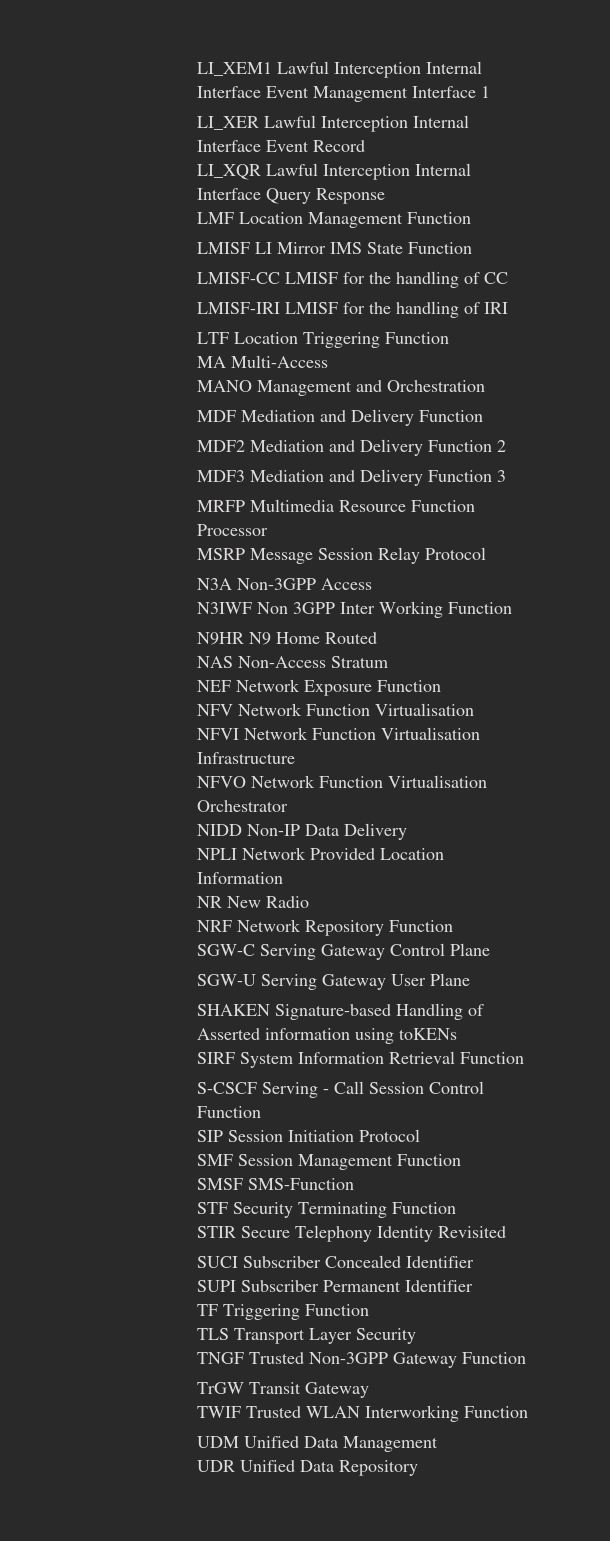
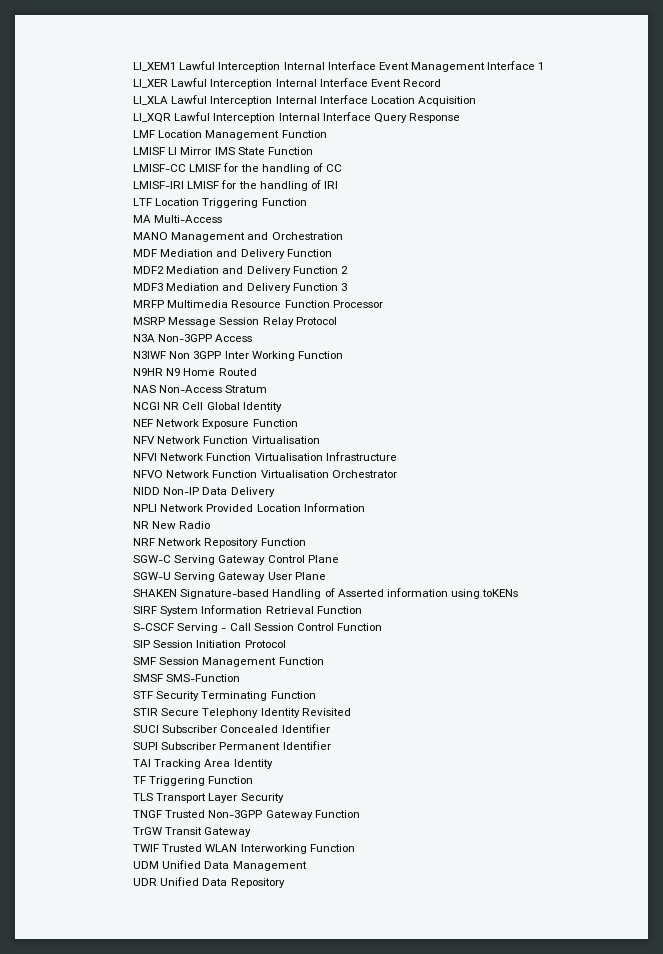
+ LI_XLA Lawful Interception Internal Interface Location Acquisition
+ NCGI NR Cell Global Identity
+ TAI Tracking Area Identity

